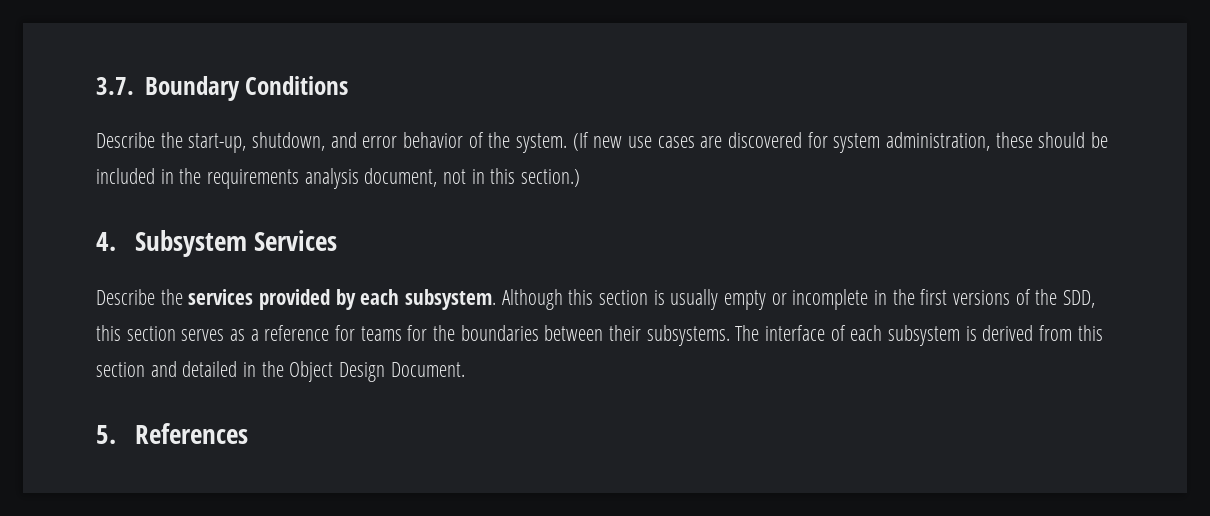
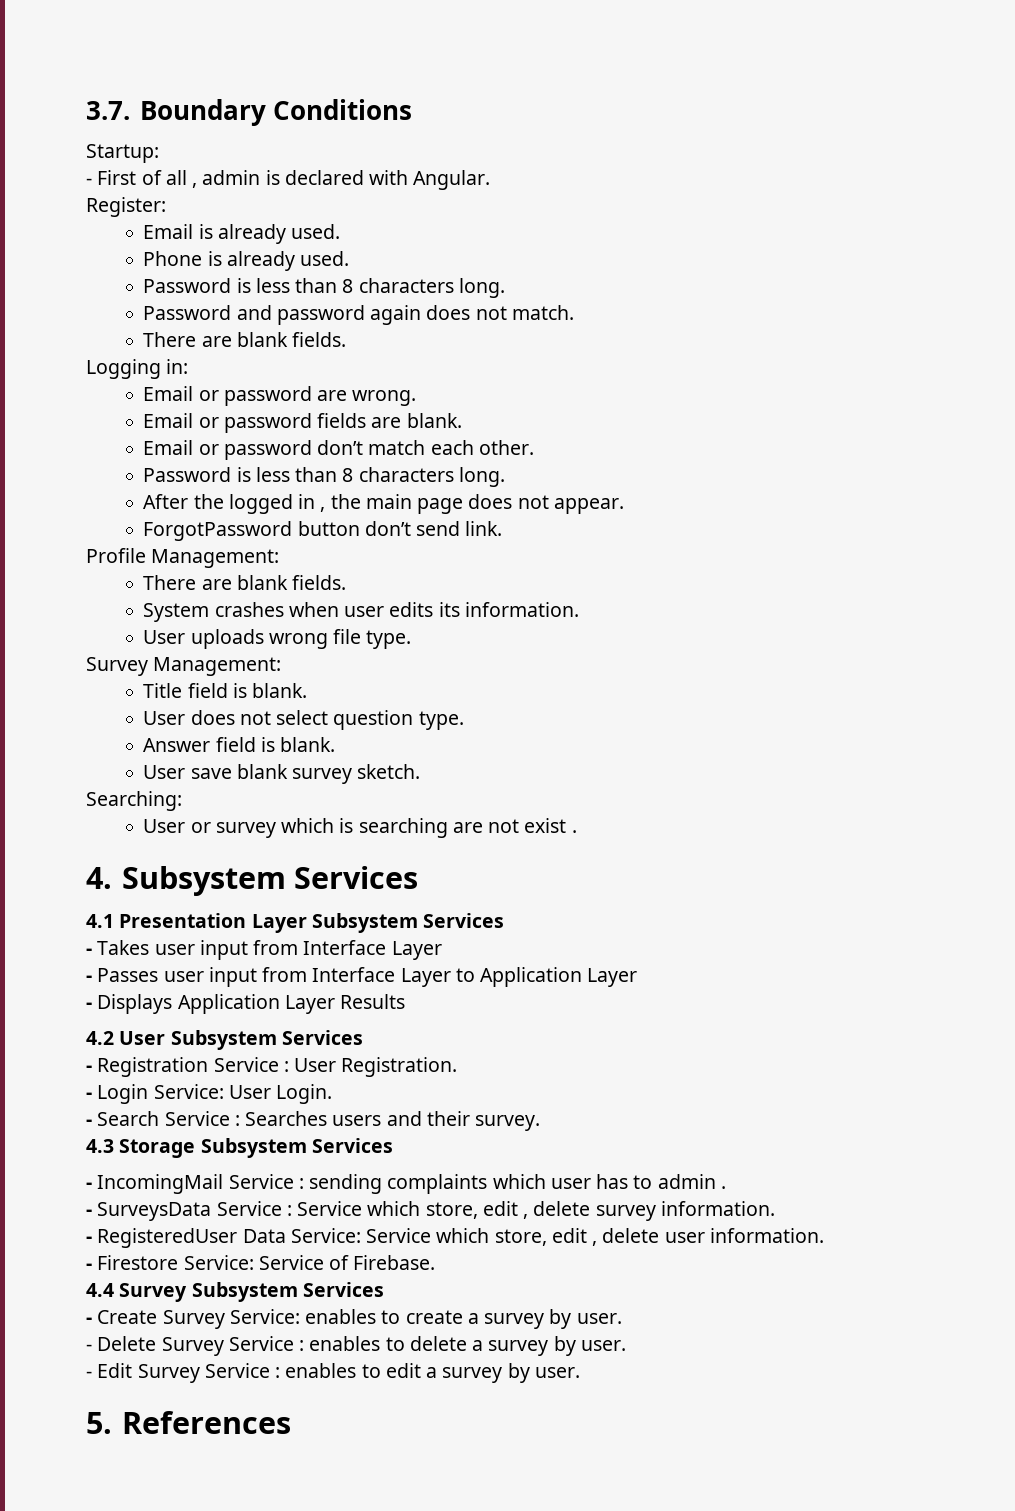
- Describe the start-up, shutdown, and error behavior of the system. (If new use cases are discovered for system administration, these should be included in the requirements analysis document, not in this section.)
+ Startup:
+ - First of all , admin is declared with Angular.
+ Register:
+ Email is already used.
+ Phone is already used.
+ Password is less than 8 characters long.
+ Password and password again does not match.
+ There are blank fields.
+ Logging in:
+ Email or password are wrong.
+ Email or password fields are blank.
+ Email or password don’t match each other.
+ Password is less than 8 characters long.
+ After the logged in , the main page does not appear.
+ ForgotPassword button don’t send link.
+ Profile Management:
+ There are blank fields.
+ System crashes when user edits its information.
+ User uploads wrong file type.
+ Survey Management:
+ Title field is blank.
+ User does not select question type.
+ Answer field is blank.
+ User save blank survey sketch.
+ Searching:
+ User or survey which is searching are not exist .
  4. Subsystem Services
- Describe the services provided by each subsystem. Although this section is usually empty or incomplete in the first versions of the SDD, this section serves as a reference for teams for the boundaries between their subsystems. The interface of each subsystem is derived from this section and detailed in the Object Design Document.
+ 4.1 Presentation Layer Subsystem Services
+ - Takes user input from Interface Layer
+ - Passes user input from Interface Layer to Application Layer
+ - Displays Application Layer Results
+ 4.2 User Subsystem Services
+ - Registration Service : User Registration.
+ - Login Service: User Login.
+ - Search Service : Searches users and their survey.
+ 4.3 Storage Subsystem Services
+ - IncomingMail Service : sending complaints which user has to admin .
+ - SurveysData Service : Service which store, edit , delete survey information.
+ - RegisteredUser Data Service: Service which store, edit , delete user information.
+ - Firestore Service: Service of Firebase.
+ 4.4 Survey Subsystem Services
+ - Create Survey Service: enables to create a survey by user.
+ - Delete Survey Service : enables to delete a survey by user.
+ - Edit Survey Service : enables to edit a survey by user.

